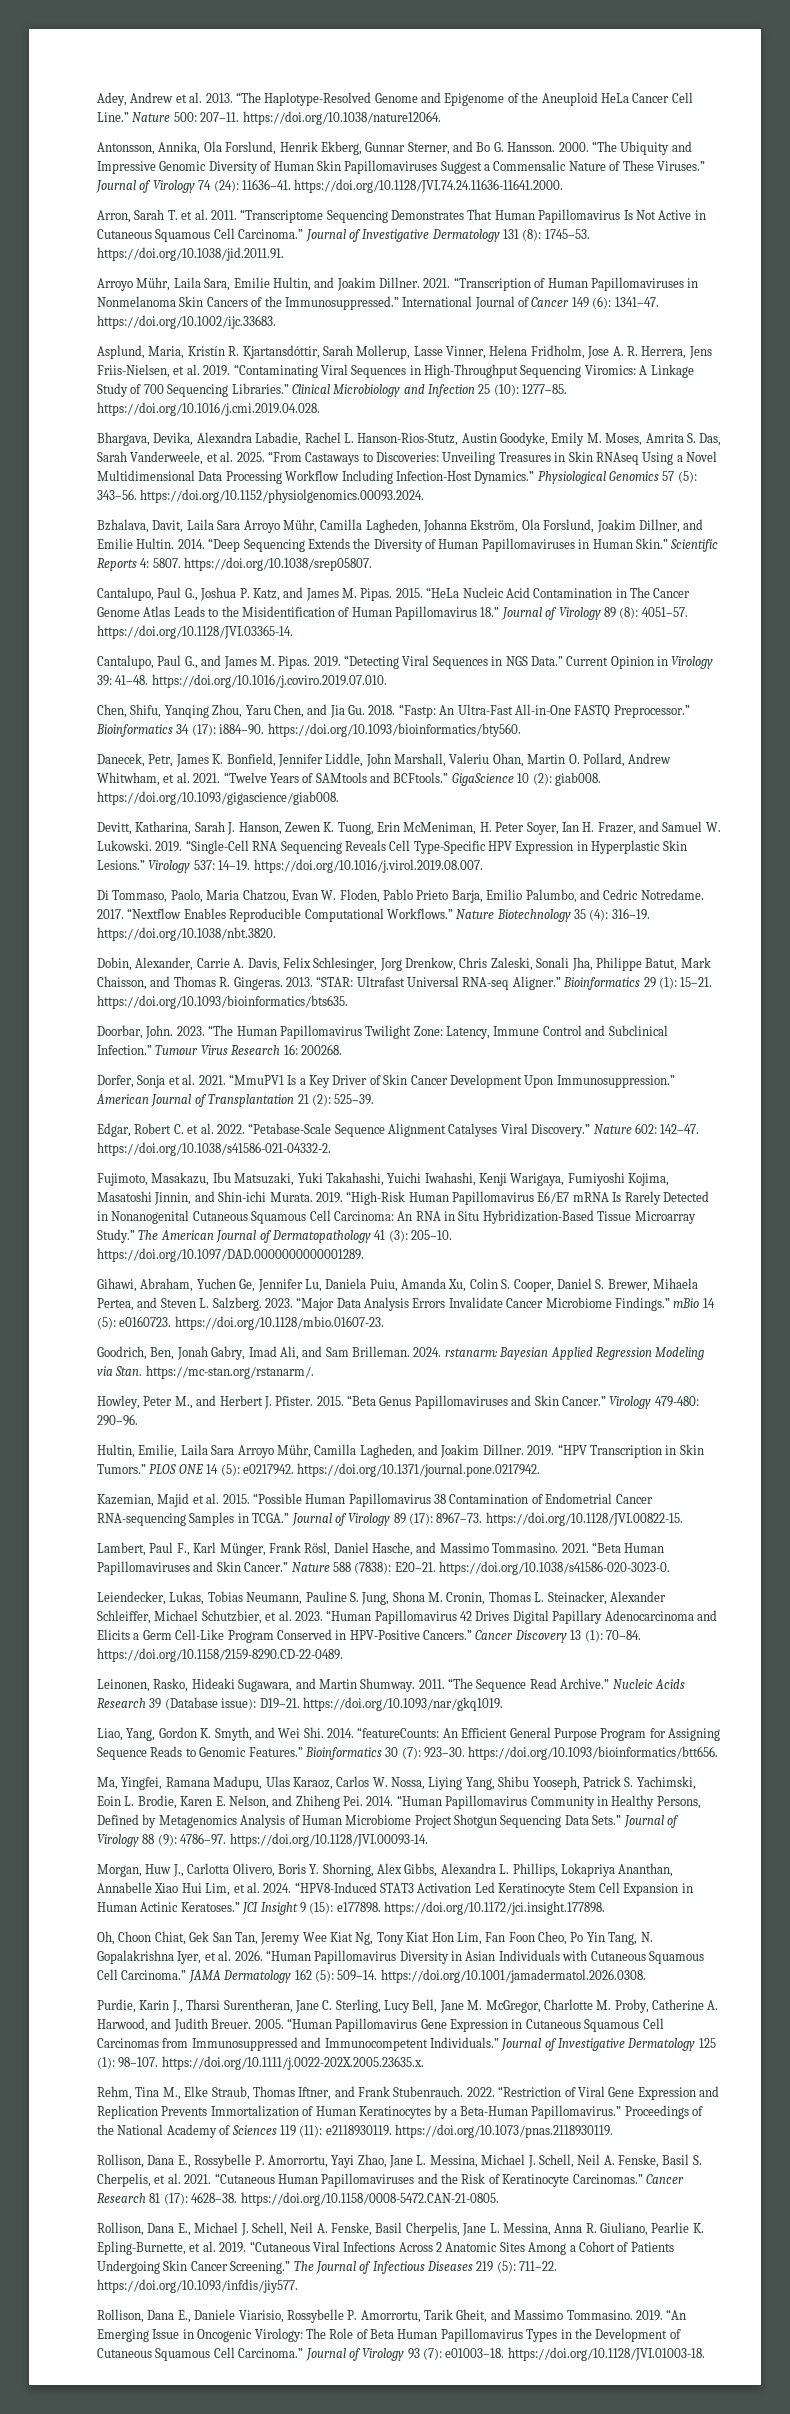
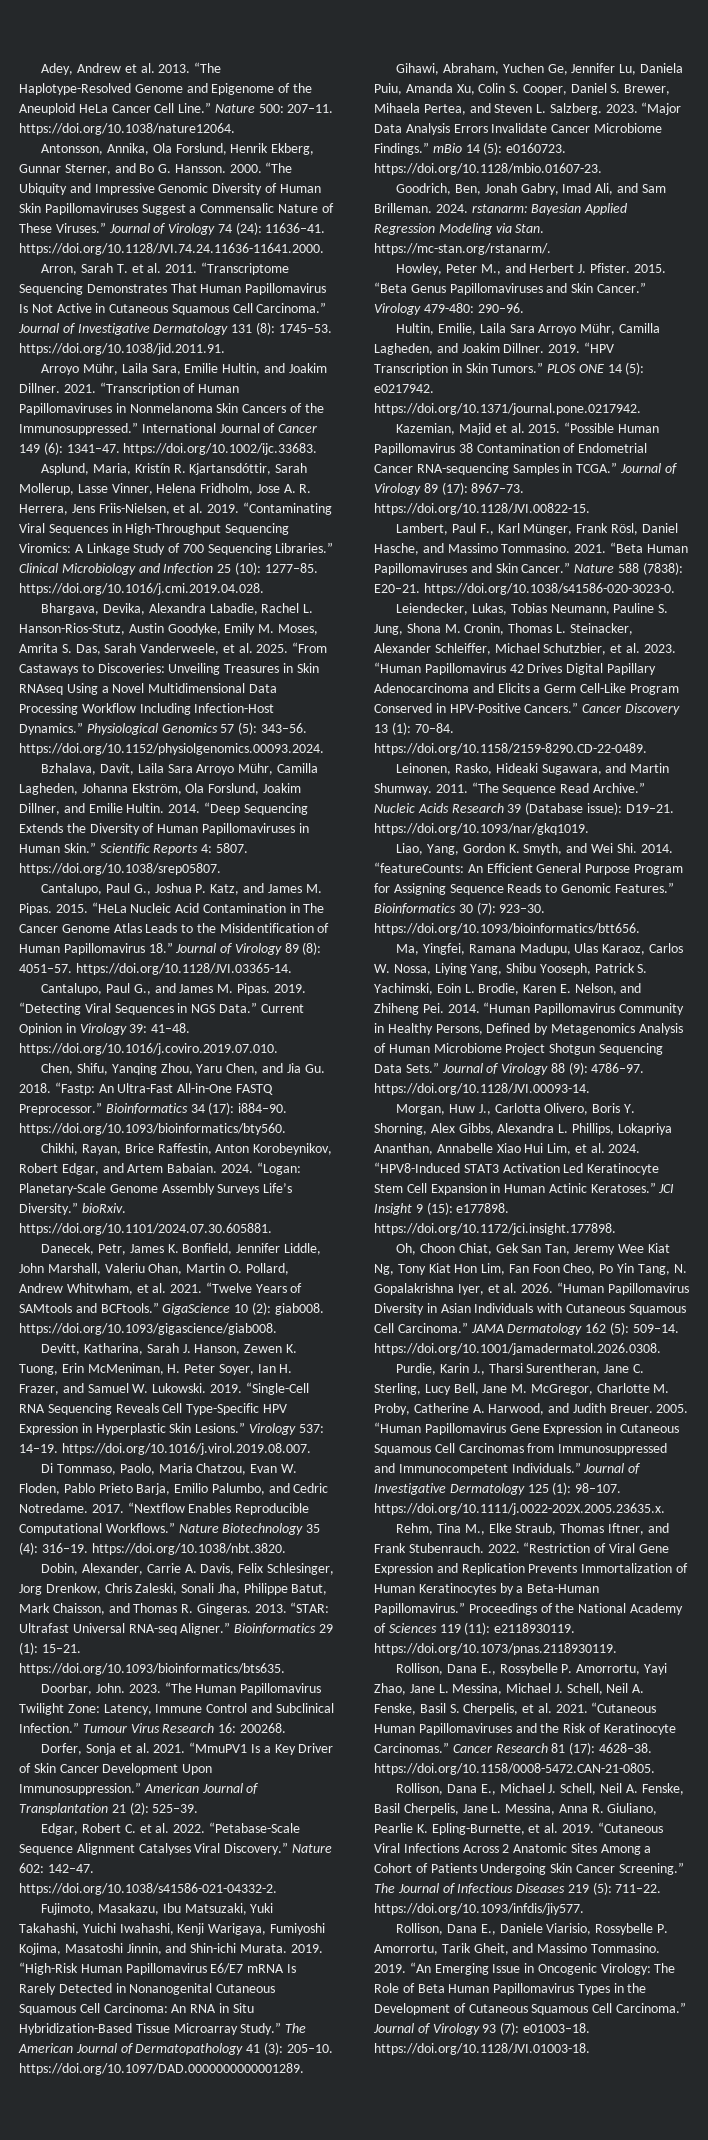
+ Chikhi, Rayan, Brice Raffestin, Anton Korobeynikov, Robert Edgar, and Artem Babaian. 2024. “Logan: Planetary-Scale Genome Assembly Surveys Life’s Diversity.” bioRxiv. https://doi.org/10.1101/2024.07.30.605881.

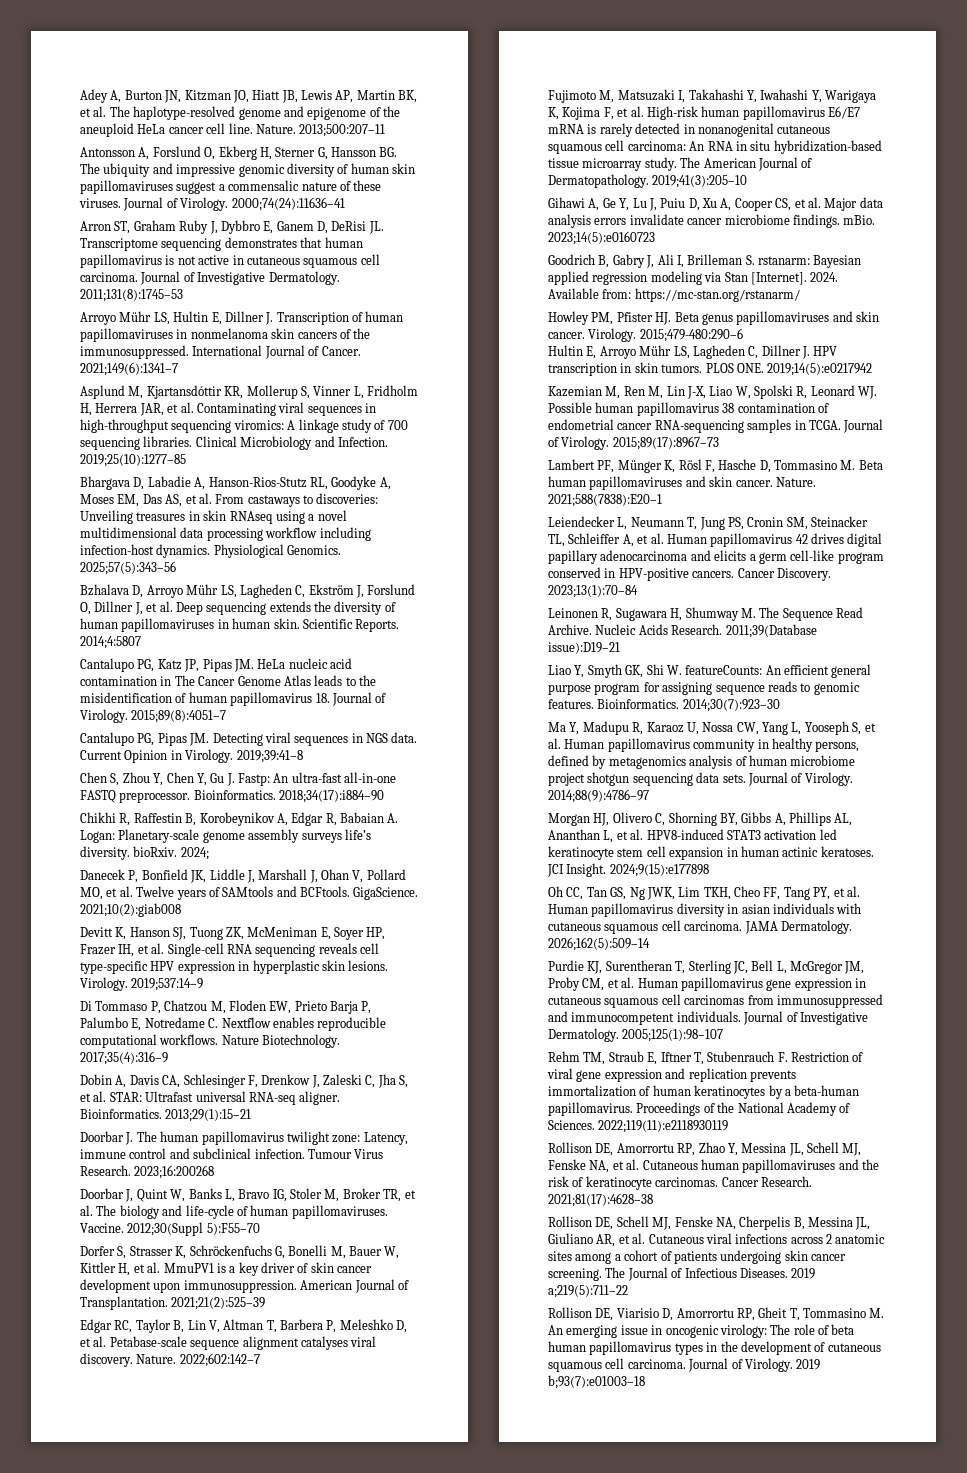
- Adey, Andrew et al. 2013. “The Haplotype-Resolved Genome and Epigenome of the Aneuploid HeLa Cancer Cell Line.” Nature 500: 207–11. https://doi.org/10.1038/nature12064.
- Antonsson, Annika, Ola Forslund, Henrik Ekberg, Gunnar Sterner, and Bo G. Hansson. 2000. “The Ubiquity and Impressive Genomic Diversity of Human Skin Papillomaviruses Suggest a Commensalic Nature of These Viruses.” Journal of Virology 74 (24): 11636–41. https://doi.org/10.1128/JVI.74.24.11636-11641.2000.
- Arron, Sarah T. et al. 2011. “Transcriptome Sequencing Demonstrates That Human Papillomavirus Is Not Active in Cutaneous Squamous Cell Carcinoma.” Journal of Investigative Dermatology 131 (8): 1745–53. https://doi.org/10.1038/jid.2011.91.
- Arroyo Mühr, Laila Sara, Emilie Hultin, and Joakim Dillner. 2021. “Transcription of Human Papillomaviruses in Nonmelanoma Skin Cancers of the Immunosuppressed.”
+ Adey A, Burton JN, Kitzman JO, Hiatt JB, Lewis AP, Martin BK, et al. The haplotype-resolved genome and epigenome of the aneuploid HeLa cancer cell line. Nature. 2013;500:207–11
+ Antonsson A, Forslund O, Ekberg H, Sterner G, Hansson BG. The ubiquity and impressive genomic diversity of human skin papillomaviruses suggest a commensalic nature of these viruses. Journal of Virology. 2000;74(24):11636–41
+ Arron ST, Graham Ruby J, Dybbro E, Ganem D, DeRisi JL. Transcriptome sequencing demonstrates that human papillomavirus is not active in cutaneous squamous cell carcinoma. Journal of Investigative Dermatology. 2011;131(8):1745–53
+ Arroyo Mühr LS, Hultin E, Dillner J. Transcription of human papillomaviruses in nonmelanoma skin cancers of the immunosuppressed.
- International Journal of Cancer 149 (6): 1341–47. https://doi.org/10.1002/ijc.33683.
- Asplund, Maria, Kristín R. Kjartansdóttir, Sarah Mollerup, Lasse Vinner, Helena Fridholm, Jose A. R. Herrera, Jens Friis-Nielsen, et al. 2019. “Contaminating Viral Sequences in High-Throughput Sequencing Viromics: A Linkage Study of 700 Sequencing Libraries.” Clinical Microbiology and Infection 25 (10): 1277–85. https://doi.org/10.1016/j.cmi.2019.04.028.
- Bhargava, Devika, Alexandra Labadie, Rachel L. Hanson-Rios-Stutz, Austin Goodyke, Emily M. Moses, Amrita S. Das, Sarah Vanderweele, et al. 2025. “From Castaways to Discoveries: Unveiling Treasures in Skin RNAseq Using a Novel Multidimensional Data Processing Workflow Including Infection-Host Dynamics.” Physiological Genomics 57 (5): 343–56. https://doi.org/10.1152/physiolgenomics.00093.2024.
- Bzhalava, Davit, Laila Sara Arroyo Mühr, Camilla Lagheden, Johanna Ekström, Ola Forslund, Joakim Dillner, and Emilie Hultin. 2014. “Deep Sequencing Extends the Diversity of Human Papillomaviruses in Human Skin.” Scientific Reports 4: 5807. https://doi.org/10.1038/srep05807.
- Cantalupo, Paul G., Joshua P. Katz, and James M. Pipas. 2015. “HeLa Nucleic Acid Contamination in The Cancer Genome Atlas Leads to the Misidentification of Human Papillomavirus 18.” Journal of Virology 89 (8): 4051–57. https://doi.org/10.1128/JVI.03365-14.
- Cantalupo, Paul G., and James M. Pipas. 2019. “Detecting Viral Sequences in NGS Data.”
+ International Journal of Cancer. 2021;149(6):1341–7
+ Asplund M, Kjartansdóttir KR, Mollerup S, Vinner L, Fridholm H, Herrera JAR, et al. Contaminating viral sequences in high-throughput sequencing viromics: A linkage study of 700 sequencing libraries. Clinical Microbiology and Infection. 2019;25(10):1277–85
+ Bhargava D, Labadie A, Hanson-Rios-Stutz RL, Goodyke A, Moses EM, Das AS, et al. From castaways to discoveries: Unveiling treasures in skin RNAseq using a novel multidimensional data processing workflow including infection-host dynamics. Physiological Genomics. 2025;57(5):343–56
+ Bzhalava D, Arroyo Mühr LS, Lagheden C, Ekström J, Forslund O, Dillner J, et al. Deep sequencing extends the diversity of human papillomaviruses in human skin. Scientific Reports. 2014;4:5807
+ Cantalupo PG, Katz JP, Pipas JM. HeLa nucleic acid contamination in The Cancer Genome Atlas leads to the misidentification of human papillomavirus 18. Journal of Virology. 2015;89(8):4051–7
+ Cantalupo PG, Pipas JM. Detecting viral sequences in NGS data.
- Current Opinion in Virology 39: 41–48. https://doi.org/10.1016/j.coviro.2019.07.010.
- Chen, Shifu, Yanqing Zhou, Yaru Chen, and Jia Gu. 2018. “Fastp: An Ultra-Fast All-in-One FASTQ Preprocessor.” Bioinformatics 34 (17): i884–90. https://doi.org/10.1093/bioinformatics/bty560.
- Chikhi, Rayan, Brice Raffestin, Anton Korobeynikov, Robert Edgar, and Artem Babaian. 2024. “Logan: Planetary-Scale Genome Assembly Surveys Life’s Diversity.” bioRxiv. https://doi.org/10.1101/2024.07.30.605881.
- Danecek, Petr, James K. Bonfield, Jennifer Liddle, John Marshall, Valeriu Ohan, Martin O. Pollard, Andrew Whitwham, et al. 2021. “Twelve Years of SAMtools and BCFtools.” GigaScience 10 (2): giab008. https://doi.org/10.1093/gigascience/giab008.
- Devitt, Katharina, Sarah J. Hanson, Zewen K. Tuong, Erin McMeniman, H. Peter Soyer, Ian H. Frazer, and Samuel W. Lukowski. 2019. “Single-Cell RNA Sequencing Reveals Cell Type-Specific HPV Expression in Hyperplastic Skin Lesions.” Virology 537: 14–19. https://doi.org/10.1016/j.virol.2019.08.007.
- Di Tommaso, Paolo, Maria Chatzou, Evan W. Floden, Pablo Prieto Barja, Emilio Palumbo, and Cedric Notredame. 2017. “Nextflow Enables Reproducible Computational Workflows.” Nature Biotechnology 35 (4): 316–19. https://doi.org/10.1038/nbt.3820.
- Dobin, Alexander, Carrie A. Davis, Felix Schlesinger, Jorg Drenkow, Chris Zaleski, Sonali Jha, Philippe Batut, Mark Chaisson, and Thomas R. Gingeras. 2013. “STAR: Ultrafast Universal RNA-seq Aligner.” Bioinformatics 29 (1): 15–21. https://doi.org/10.1093/bioinformatics/bts635.
- Doorbar, John. 2023. “The Human Papillomavirus Twilight Zone: Latency, Immune Control and Subclinical Infection.” Tumour Virus Research 16: 200268.
- Dorfer, Sonja et al. 2021. “MmuPV1 Is a Key Driver of Skin Cancer Development Upon Immunosuppression.” American Journal of Transplantation 21 (2): 525–39.
- Edgar, Robert C. et al. 2022. “Petabase-Scale Sequence Alignment Catalyses Viral Discovery.” Nature 602: 142–47. https://doi.org/10.1038/s41586-021-04332-2.
- Fujimoto, Masakazu, Ibu Matsuzaki, Yuki Takahashi, Yuichi Iwahashi, Kenji Warigaya, Fumiyoshi Kojima, Masatoshi Jinnin, and Shin-ichi Murata. 2019. “High-Risk Human Papillomavirus E6/E7 mRNA Is Rarely Detected in Nonanogenital Cutaneous Squamous Cell Carcinoma: An RNA in Situ Hybridization-Based Tissue Microarray Study.” The American Journal of Dermatopathology 41 (3): 205–10. https://doi.org/10.1097/DAD.0000000000001289.
- Gihawi, Abraham, Yuchen Ge, Jennifer Lu, Daniela Puiu, Amanda Xu, Colin S. Cooper, Daniel S. Brewer, Mihaela Pertea, and Steven L. Salzberg. 2023. “Major Data Analysis Errors Invalidate Cancer Microbiome Findings.” mBio 14 (5): e0160723. https://doi.org/10.1128/mbio.01607-23.
- Goodrich, Ben, Jonah Gabry, Imad Ali, and Sam Brilleman. 2024. rstanarm: Bayesian Applied Regression Modeling via Stan. https://mc-stan.org/rstanarm/.
- Howley, Peter M., and Herbert J. Pfister. 2015. “Beta Genus Papillomaviruses and Skin Cancer.” Virology 479-480: 290–96.
- Hultin, Emilie, Laila Sara Arroyo Mühr, Camilla Lagheden, and Joakim Dillner. 2019. “HPV Transcription in Skin Tumors.” PLOS ONE 14 (5): e0217942. https://doi.org/10.1371/journal.pone.0217942.
- Kazemian, Majid et al. 2015. “Possible Human Papillomavirus 38 Contamination of Endometrial Cancer RNA-sequencing Samples in TCGA.” Journal of Virology 89 (17): 8967–73. https://doi.org/10.1128/JVI.00822-15.
- Lambert, Paul F., Karl Münger, Frank Rösl, Daniel Hasche, and Massimo Tommasino. 2021. “Beta Human Papillomaviruses and Skin Cancer.” Nature 588 (7838): E20–21. https://doi.org/10.1038/s41586-020-3023-0.
- Leiendecker, Lukas, Tobias Neumann, Pauline S. Jung, Shona M. Cronin, Thomas L. Steinacker, Alexander Schleiffer, Michael Schutzbier, et al. 2023. “Human Papillomavirus 42 Drives Digital Papillary Adenocarcinoma and Elicits a Germ Cell-Like Program Conserved in HPV-Positive Cancers.” Cancer Discovery 13 (1): 70–84. https://doi.org/10.1158/2159-8290.CD-22-0489.
- Leinonen, Rasko, Hideaki Sugawara, and Martin Shumway. 2011. “The Sequence Read Archive.” Nucleic Acids Research 39 (Database issue): D19–21. https://doi.org/10.1093/nar/gkq1019.
- Liao, Yang, Gordon K. Smyth, and Wei Shi. 2014. “featureCounts: An Efficient General Purpose Program for Assigning Sequence Reads to Genomic Features.” Bioinformatics 30 (7): 923–30. https://doi.org/10.1093/bioinformatics/btt656.
- Ma, Yingfei, Ramana Madupu, Ulas Karaoz, Carlos W. Nossa, Liying Yang, Shibu Yooseph, Patrick S. Yachimski, Eoin L. Brodie, Karen E. Nelson, and Zhiheng Pei. 2014. “Human Papillomavirus Community in Healthy Persons, Defined by Metagenomics Analysis of Human Microbiome Project Shotgun Sequencing Data Sets.” Journal of Virology 88 (9): 4786–97. https://doi.org/10.1128/JVI.00093-14.
- Morgan, Huw J., Carlotta Olivero, Boris Y. Shorning, Alex Gibbs, Alexandra L. Phillips, Lokapriya Ananthan, Annabelle Xiao Hui Lim, et al. 2024. “HPV8-Induced STAT3 Activation Led Keratinocyte Stem Cell Expansion in Human Actinic Keratoses.” JCI Insight 9 (15): e177898. https://doi.org/10.1172/jci.insight.177898.
- Oh, Choon Chiat, Gek San Tan, Jeremy Wee Kiat Ng, Tony Kiat Hon Lim, Fan Foon Cheo, Po Yin Tang, N. Gopalakrishna Iyer, et al. 2026. “Human Papillomavirus Diversity in Asian Individuals with Cutaneous Squamous Cell Carcinoma.” JAMA Dermatology 162 (5): 509–14. https://doi.org/10.1001/jamadermatol.2026.0308.
- Purdie, Karin J., Tharsi Surentheran, Jane C. Sterling, Lucy Bell, Jane M. McGregor, Charlotte M. Proby, Catherine A. Harwood, and Judith Breuer. 2005. “Human Papillomavirus Gene Expression in Cutaneous Squamous Cell Carcinomas from Immunosuppressed and Immunocompetent Individuals.” Journal of Investigative Dermatology 125 (1): 98–107. https://doi.org/10.1111/j.0022-202X.2005.23635.x.
- Rehm, Tina M., Elke Straub, Thomas Iftner, and Frank Stubenrauch. 2022. “Restriction of Viral Gene Expression and Replication Prevents Immortalization of Human Keratinocytes by a Beta-Human Papillomavirus.”
+ Current Opinion in Virology. 2019;39:41–8
+ Chen S, Zhou Y, Chen Y, Gu J. Fastp: An ultra-fast all-in-one FASTQ preprocessor. Bioinformatics. 2018;34(17):i884–90
+ Chikhi R, Raffestin B, Korobeynikov A, Edgar R, Babaian A. Logan: Planetary-scale genome assembly surveys life’s diversity. bioRxiv. 2024;
+ Danecek P, Bonfield JK, Liddle J, Marshall J, Ohan V, Pollard MO, et al. Twelve years of SAMtools and BCFtools. GigaScience. 2021;10(2):giab008
+ Devitt K, Hanson SJ, Tuong ZK, McMeniman E, Soyer HP, Frazer IH, et al. Single-cell RNA sequencing reveals cell type-specific HPV expression in hyperplastic skin lesions. Virology. 2019;537:14–9
+ Di Tommaso P, Chatzou M, Floden EW, Prieto Barja P, Palumbo E, Notredame C. Nextflow enables reproducible computational workflows. Nature Biotechnology. 2017;35(4):316–9
+ Dobin A, Davis CA, Schlesinger F, Drenkow J, Zaleski C, Jha S, et al. STAR: Ultrafast universal RNA-seq aligner. Bioinformatics. 2013;29(1):15–21
+ Doorbar J. The human papillomavirus twilight zone: Latency, immune control and subclinical infection. Tumour Virus Research. 2023;16:200268
+ Doorbar J, Quint W, Banks L, Bravo IG, Stoler M, Broker TR, et al. The biology and life-cycle of human papillomaviruses. Vaccine. 2012;30(Suppl 5):F55–70
+ Dorfer S, Strasser K, Schröckenfuchs G, Bonelli M, Bauer W, Kittler H, et al. MmuPV1 is a key driver of skin cancer development upon immunosuppression. American Journal of Transplantation. 2021;21(2):525–39
+ Edgar RC, Taylor B, Lin V, Altman T, Barbera P, Meleshko D, et al. Petabase-scale sequence alignment catalyses viral discovery. Nature. 2022;602:142–7
+ Fujimoto M, Matsuzaki I, Takahashi Y, Iwahashi Y, Warigaya K, Kojima F, et al. High-risk human papillomavirus E6/E7 mRNA is rarely detected in nonanogenital cutaneous squamous cell carcinoma: An RNA in situ hybridization-based tissue microarray study. The American Journal of Dermatopathology. 2019;41(3):205–10
+ Gihawi A, Ge Y, Lu J, Puiu D, Xu A, Cooper CS, et al. Major data analysis errors invalidate cancer microbiome findings. mBio. 2023;14(5):e0160723
+ Goodrich B, Gabry J, Ali I, Brilleman S. rstanarm: Bayesian applied regression modeling via Stan [Internet]. 2024. Available from: https://mc-stan.org/rstanarm/
+ Howley PM, Pfister HJ. Beta genus papillomaviruses and skin cancer. Virology. 2015;479-480:290–6
+ Hultin E, Arroyo Mühr LS, Lagheden C, Dillner J. HPV transcription in skin tumors. PLOS ONE. 2019;14(5):e0217942
+ Kazemian M, Ren M, Lin J-X, Liao W, Spolski R, Leonard WJ. Possible human papillomavirus 38 contamination of endometrial cancer RNA-sequencing samples in TCGA. Journal of Virology. 2015;89(17):8967–73
+ Lambert PF, Münger K, Rösl F, Hasche D, Tommasino M. Beta human papillomaviruses and skin cancer. Nature. 2021;588(7838):E20–1
+ Leiendecker L, Neumann T, Jung PS, Cronin SM, Steinacker TL, Schleiffer A, et al. Human papillomavirus 42 drives digital papillary adenocarcinoma and elicits a germ cell-like program conserved in HPV-positive cancers. Cancer Discovery. 2023;13(1):70–84
+ Leinonen R, Sugawara H, Shumway M. The Sequence Read Archive. Nucleic Acids Research. 2011;39(Database issue):D19–21
+ Liao Y, Smyth GK, Shi W. featureCounts: An efficient general purpose program for assigning sequence reads to genomic features. Bioinformatics. 2014;30(7):923–30
+ Ma Y, Madupu R, Karaoz U, Nossa CW, Yang L, Yooseph S, et al. Human papillomavirus community in healthy persons, defined by metagenomics analysis of human microbiome project shotgun sequencing data sets. Journal of Virology. 2014;88(9):4786–97
+ Morgan HJ, Olivero C, Shorning BY, Gibbs A, Phillips AL, Ananthan L, et al. HPV8-induced STAT3 activation led keratinocyte stem cell expansion in human actinic keratoses. JCI Insight. 2024;9(15):e177898
+ Oh CC, Tan GS, Ng JWK, Lim TKH, Cheo FF, Tang PY, et al. Human papillomavirus diversity in asian individuals with cutaneous squamous cell carcinoma. JAMA Dermatology. 2026;162(5):509–14
+ Purdie KJ, Surentheran T, Sterling JC, Bell L, McGregor JM, Proby CM, et al. Human papillomavirus gene expression in cutaneous squamous cell carcinomas from immunosuppressed and immunocompetent individuals. Journal of Investigative Dermatology. 2005;125(1):98–107
+ Rehm TM, Straub E, Iftner T, Stubenrauch F. Restriction of viral gene expression and replication prevents immortalization of human keratinocytes by a beta-human papillomavirus.
- Proceedings of the National Academy of Sciences 119 (11): e2118930119. https://doi.org/10.1073/pnas.2118930119.
- Rollison, Dana E., Rossybelle P. Amorrortu, Yayi Zhao, Jane L. Messina, Michael J. Schell, Neil A. Fenske, Basil S. Cherpelis, et al. 2021. “Cutaneous Human Papillomaviruses and the Risk of Keratinocyte Carcinomas.” Cancer Research 81 (17): 4628–38. https://doi.org/10.1158/0008-5472.CAN-21-0805.
- Rollison, Dana E., Michael J. Schell, Neil A. Fenske, Basil Cherpelis, Jane L. Messina, Anna R. Giuliano, Pearlie K. Epling-Burnette, et al. 2019. “Cutaneous Viral Infections Across 2 Anatomic Sites Among a Cohort of Patients Undergoing Skin Cancer Screening.” The Journal of Infectious Diseases 219 (5): 711–22. https://doi.org/10.1093/infdis/jiy577.
- Rollison, Dana E., Daniele Viarisio, Rossybelle P. Amorrortu, Tarik Gheit, and Massimo Tommasino. 2019. “An Emerging Issue in Oncogenic Virology: The Role of Beta Human Papillomavirus Types in the Development of Cutaneous Squamous Cell Carcinoma.” Journal of Virology 93 (7): e01003–18. https://doi.org/10.1128/JVI.01003-18.
+ Proceedings of the National Academy of Sciences. 2022;119(11):e2118930119
+ Rollison DE, Amorrortu RP, Zhao Y, Messina JL, Schell MJ, Fenske NA, et al. Cutaneous human papillomaviruses and the risk of keratinocyte carcinomas. Cancer Research. 2021;81(17):4628–38
+ Rollison DE, Schell MJ, Fenske NA, Cherpelis B, Messina JL, Giuliano AR, et al. Cutaneous viral infections across 2 anatomic sites among a cohort of patients undergoing skin cancer screening. The Journal of Infectious Diseases. 2019 a;219(5):711–22
+ Rollison DE, Viarisio D, Amorrortu RP, Gheit T, Tommasino M. An emerging issue in oncogenic virology: The role of beta human papillomavirus types in the development of cutaneous squamous cell carcinoma. Journal of Virology. 2019 b;93(7):e01003–18

